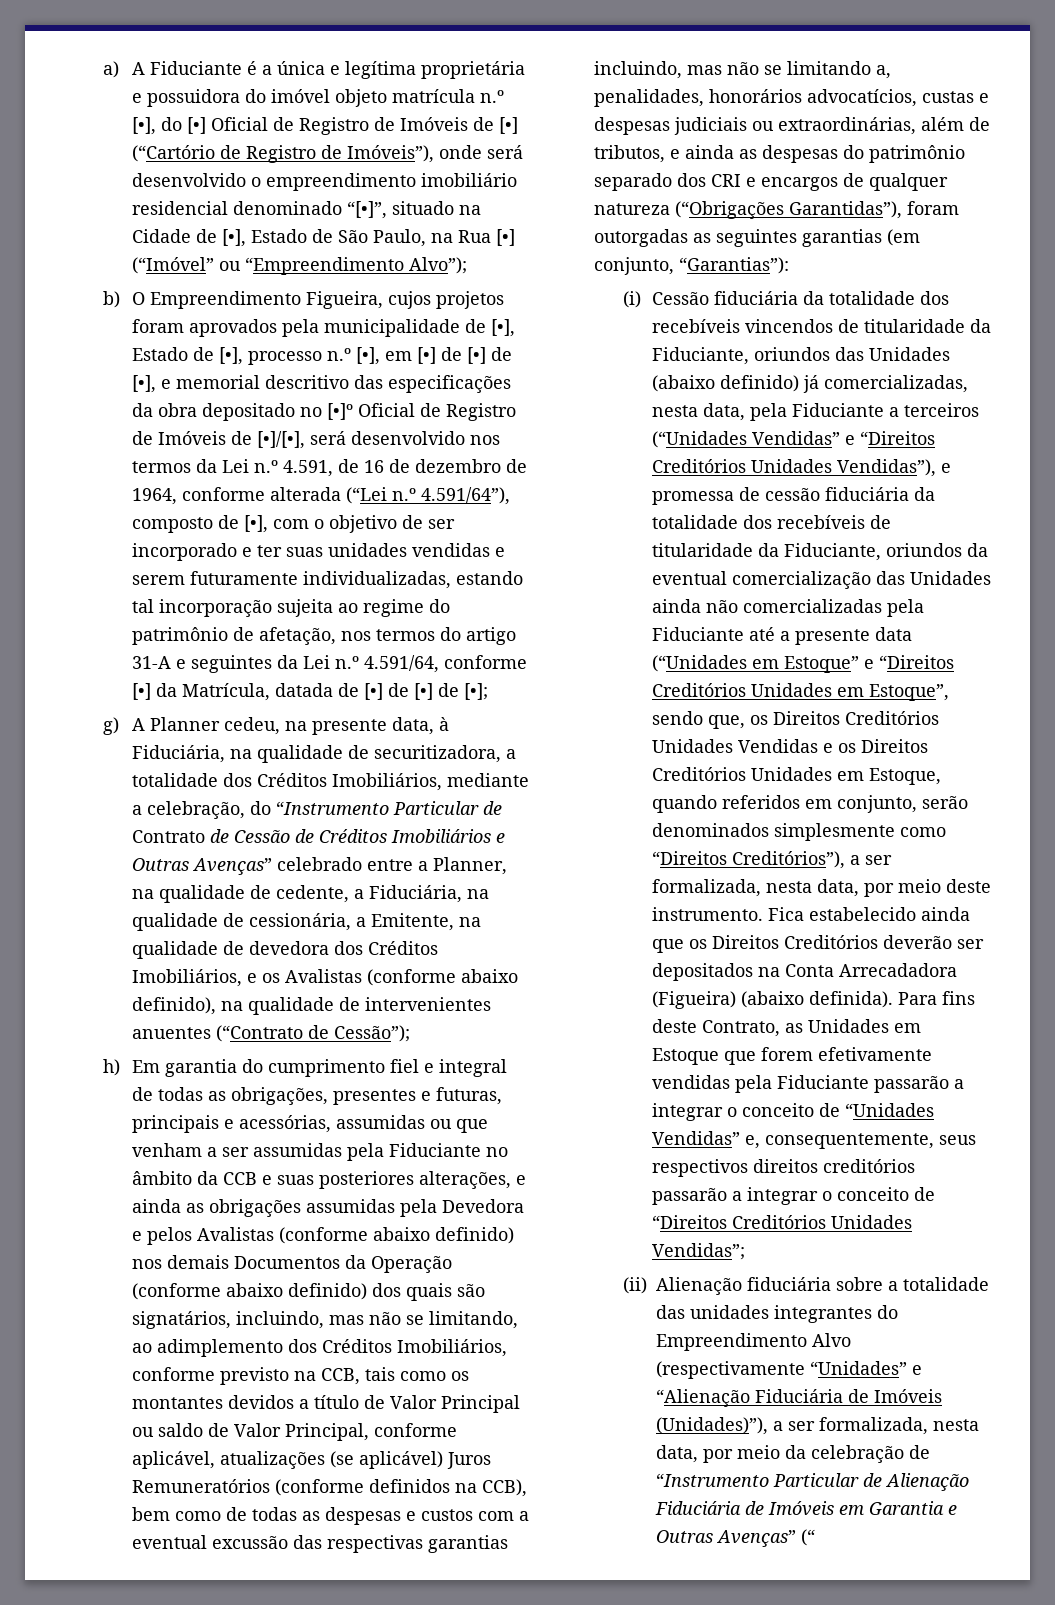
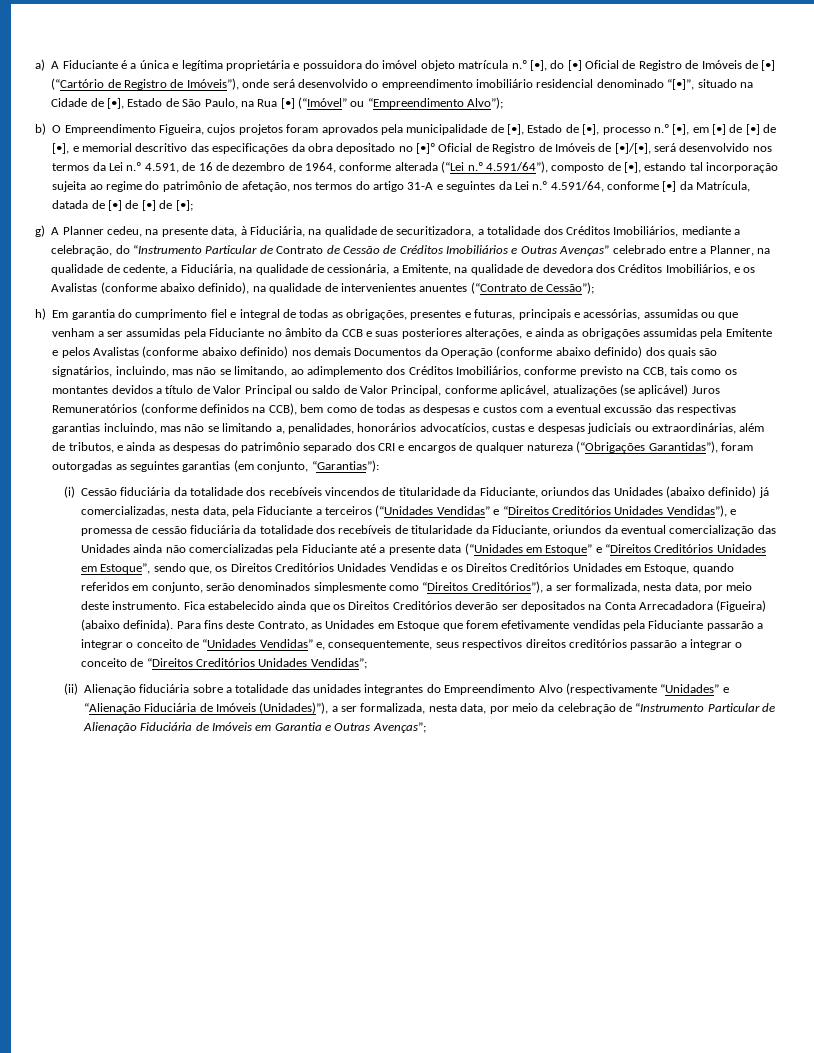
- b) O Empreendimento Figueira, cujos projetos foram aprovados pela municipalidade de [•], Estado de [•], processo n.º [•], em [•] de [•] de [•], e memorial descritivo das especificações da obra depositado no [•]º Oficial de Registro de Imóveis de [•]/[•], será desenvolvido nos termos da Lei n.º 4.591, de 16 de dezembro de 1964, conforme alterada (“Lei n.º 4.591/64”), composto de [•], com o objetivo de ser incorporado e ter suas unidades vendidas e serem futuramente individualizadas, estando tal incorporação sujeita ao regime do patrimônio de afetação, nos termos do artigo 31-A e seguintes da Lei n.º 4.591/64, conforme [•] da Matrícula, datada de [•] de [•] de [•];
+ b) O Empreendimento Figueira, cujos projetos foram aprovados pela municipalidade de [•], Estado de [•], processo n.º [•], em [•] de [•] de [•], e memorial descritivo das especificações da obra depositado no [•]º Oficial de Registro de Imóveis de [•]/[•], será desenvolvido nos termos da Lei n.º 4.591, de 16 de dezembro de 1964, conforme alterada (“Lei n.º 4.591/64”), composto de [•], estando tal incorporação sujeita ao regime do patrimônio de afetação, nos termos do artigo 31-A e seguintes da Lei n.º 4.591/64, conforme [•] da Matrícula, datada de [•] de [•] de [•];
- h) Em garantia do cumprimento fiel e integral de todas as obrigações, presentes e futuras, principais e acessórias, assumidas ou que venham a ser assumidas pela Fiduciante no âmbito da CCB e suas posteriores alterações, e ainda as obrigações assumidas pela Devedora e pelos Avalistas (conforme abaixo definido) nos demais Documentos da Operação (conforme abaixo definido) dos quais são signatários, incluindo, mas não se limitando, ao adimplemento dos Créditos Imobiliários, conforme previsto na CCB, tais como os montantes devidos a título de Valor Principal ou saldo de Valor Principal, conforme aplicável, atualizações (se aplicável) Juros Remuneratórios (conforme definidos na CCB), bem como de todas as despesas e custos com a eventual excussão das respectivas garantias incluindo, mas não se limitando a, penalidades, honorários advocatícios, custas e despesas judiciais ou extraordinárias, além de tributos, e ainda as despesas do patrimônio separado dos CRI e encargos de qualquer natureza (“Obrigações Garantidas”), foram outorgadas as seguintes garantias (em conjunto, “Garantias”):
+ h) Em garantia do cumprimento fiel e integral de todas as obrigações, presentes e futuras, principais e acessórias, assumidas ou que venham a ser assumidas pela Fiduciante no âmbito da CCB e suas posteriores alterações, e ainda as obrigações assumidas pela Emitente e pelos Avalistas (conforme abaixo definido) nos demais Documentos da Operação (conforme abaixo definido) dos quais são signatários, incluindo, mas não se limitando, ao adimplemento dos Créditos Imobiliários, conforme previsto na CCB, tais como os montantes devidos a título de Valor Principal ou saldo de Valor Principal, conforme aplicável, atualizações (se aplicável) Juros Remuneratórios (conforme definidos na CCB), bem como de todas as despesas e custos com a eventual excussão das respectivas garantias incluindo, mas não se limitando a, penalidades, honorários advocatícios, custas e despesas judiciais ou extraordinárias, além de tributos, e ainda as despesas do patrimônio separado dos CRI e encargos de qualquer natureza (“Obrigações Garantidas”), foram outorgadas as seguintes garantias (em conjunto, “Garantias”):
- (ii) Alienação fiduciária sobre a totalidade das unidades integrantes do Empreendimento Alvo (respectivamente “Unidades” e “Alienação Fiduciária de Imóveis (Unidades)”), a ser formalizada, nesta data, por meio da celebração de “Instrumento Particular de Alienação Fiduciária de Imóveis em Garantia e Outras Avenças” (“
+ (ii) Alienação fiduciária sobre a totalidade das unidades integrantes do Empreendimento Alvo (respectivamente “Unidades” e “Alienação Fiduciária de Imóveis (Unidades)”), a ser formalizada, nesta data, por meio da celebração de “Instrumento Particular de Alienação Fiduciária de Imóveis em Garantia e Outras Avenças”;

